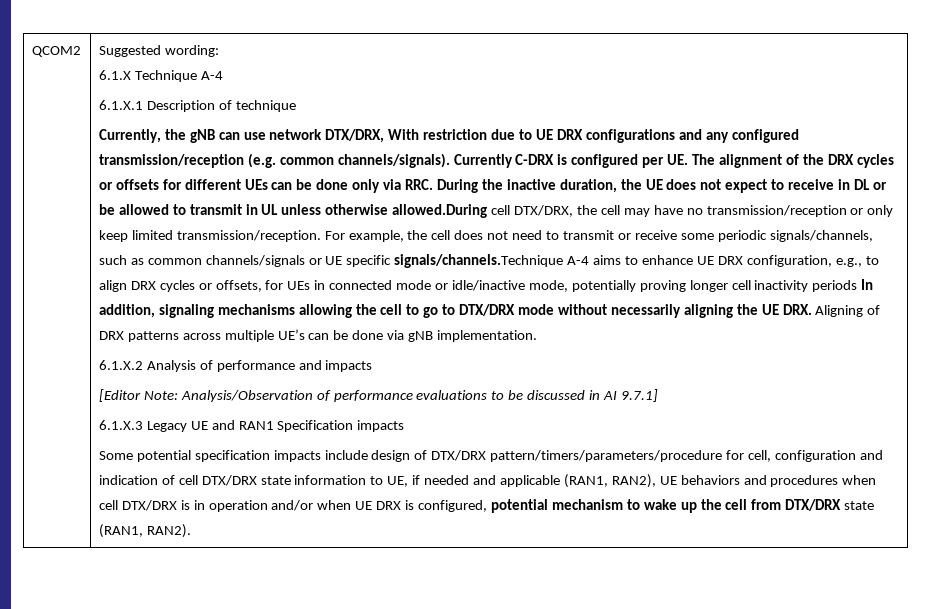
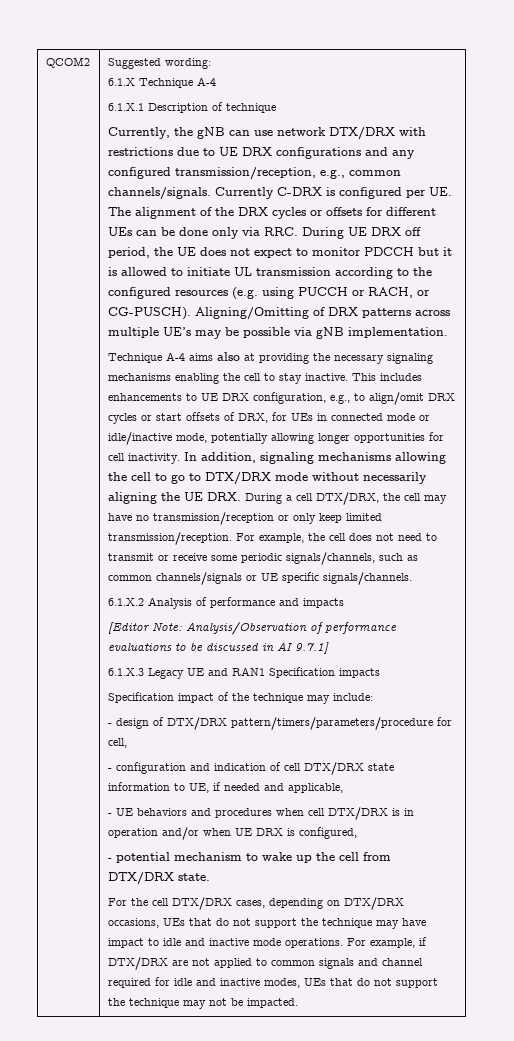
- Currently, the gNB can use network DTX/DRX, With restriction due to UE DRX configurations and any configured transmission/reception (e.g. common channels/signals).
+ Currently, the gNB can use network DTX/DRX with restrictions due to UE DRX configurations and any configured transmission/reception, e.g., common channels/signals.
- Currently C-DRX is configured per UE. The alignment of the DRX cycles or offsets for different UEs can be done only via RRC. During the inactive duration, the UE does not expect to receive in DL or be allowed to transmit in UL unless otherwise allowed.During cell DTX/DRX, the cell may have no transmission/reception or only keep limited transmission/reception.
+ Currently C-DRX is configured per UE. The alignment of the DRX cycles or offsets for different UEs can be done only via RRC. During UE DRX off period, the UE does not expect to monitor PDCCH but it is allowed to initiate UL transmission according to the configured resources (e.g. using PUCCH or RACH, or CG-PUSCH). Aligning/Omitting of DRX patterns across multiple UE’s may be possible via gNB implementation.
+ Technique A-4 aims also at providing the necessary signaling mechanisms enabling the cell to stay inactive. This includes enhancements to UE DRX configuration, e.g., to align/omit DRX cycles or start offsets of DRX, for UEs in connected mode or idle/inactive mode, potentially allowing longer opportunities for cell inactivity. In addition, signaling mechanisms allowing the cell to go to DTX/DRX mode without necessarily aligning the UE DRX. During a cell DTX/DRX, the cell may have no transmission/reception or only keep limited transmission/reception.
- For example, the cell does not need to transmit or receive some periodic signals/channels, such as common channels/signals or UE specific signals/channels.Technique A-4 aims to enhance UE DRX configuration, e.g., to align DRX cycles or offsets, for UEs in connected mode or idle/inactive mode, potentially proving longer cell inactivity periods In addition, signaling mechanisms allowing the cell to go to DTX/DRX mode without necessarily aligning the UE DRX. Aligning of DRX patterns across multiple UE’s can be done via gNB implementation.
+ For example, the cell does not need to transmit or receive some periodic signals/channels, such as common channels/signals or UE specific signals/channels.
- Some potential specification impacts include design of DTX/DRX pattern/timers/parameters/procedure for cell, configuration and indication of cell DTX/DRX state information to UE, if needed and applicable (RAN1, RAN2), UE behaviors and procedures when cell DTX/DRX is in operation and/or when UE DRX is configured, potential mechanism to wake up the cell from DTX/DRX state (RAN1, RAN2).
+ Specification impact of the technique may include:
+ - design of DTX/DRX pattern/timers/parameters/procedure for cell,
+ - configuration and indication of cell DTX/DRX state information to UE, if needed and applicable,
+ - UE behaviors and procedures when cell DTX/DRX is in operation and/or when UE DRX is configured,
+ - potential mechanism to wake up the cell from DTX/DRX state.
+ For the cell DTX/DRX cases, depending on DTX/DRX occasions, UEs that do not support the technique may have impact to idle and inactive mode operations. For example, if DTX/DRX are not applied to common signals and channel required for idle and inactive modes, UEs that do not support the technique may not be impacted.

